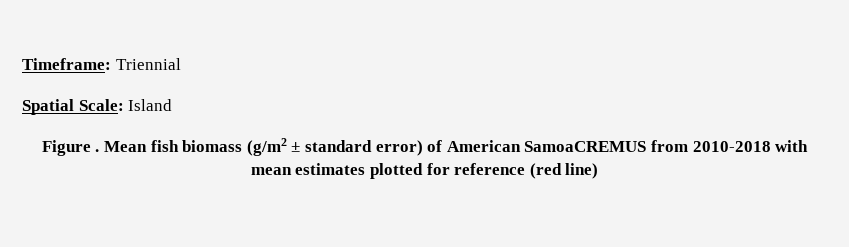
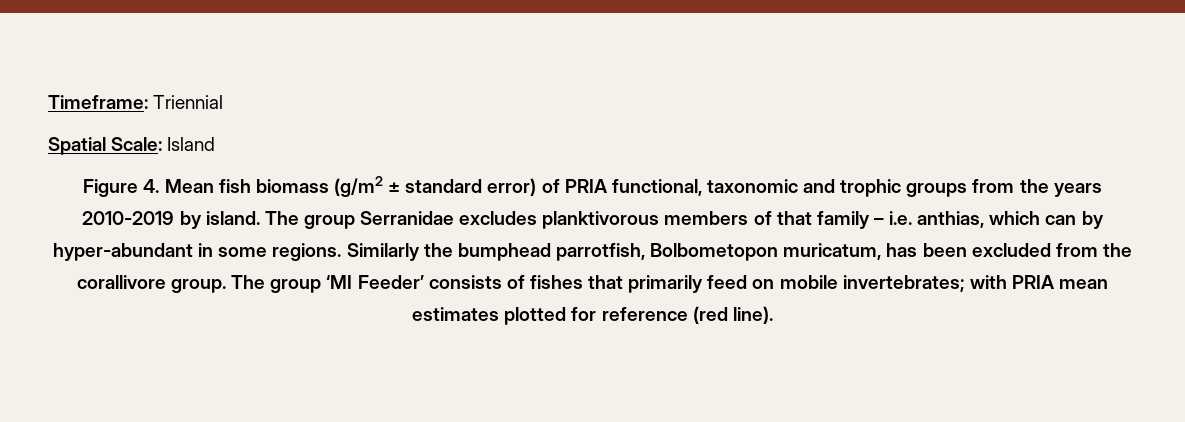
- Figure . Mean fish biomass (g/m2 ± standard error) of American SamoaCREMUS from 2010-2018 with mean estimates plotted for reference (red line)
+ Figure 4. Mean fish biomass (g/m2 ± standard error) of PRIA functional, taxonomic and trophic groups from the years 2010-2019 by island. The group Serranidae excludes planktivorous members of that family – i.e. anthias, which can by hyper-abundant in some regions. Similarly the bumphead parrotfish, Bolbometopon muricatum, has been excluded from the corallivore group. The group ‘MI Feeder’ consists of fishes that primarily feed on mobile invertebrates; with PRIA mean estimates plotted for reference (red line).

